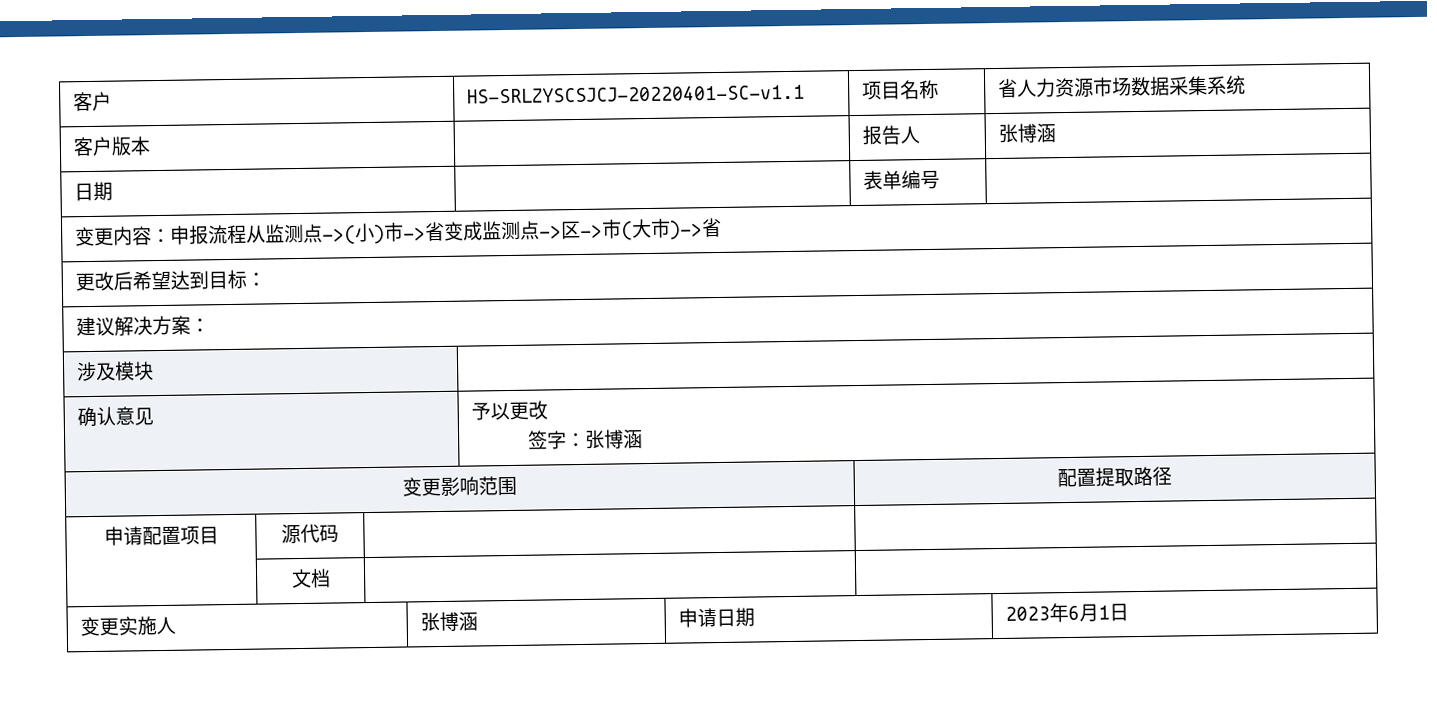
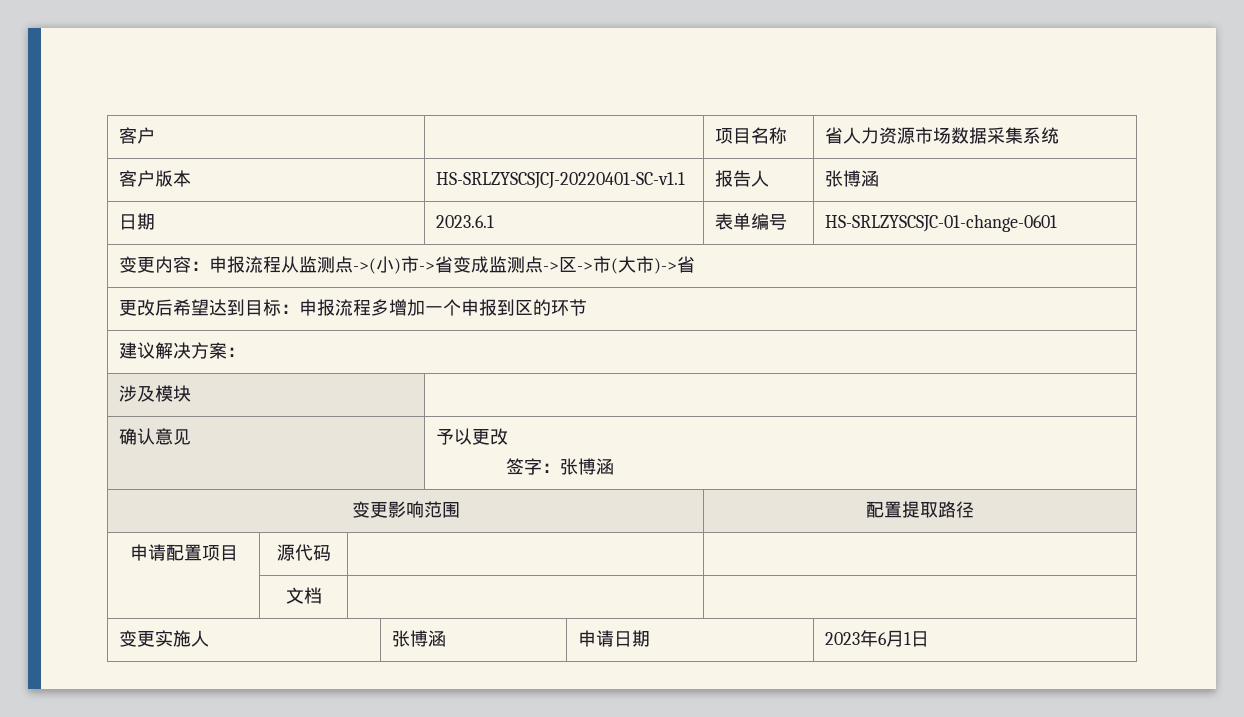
- 客户 | HS-SRLZYSCSJCJ-20220401-SC-v1.1 | 项目名称 | 省人力资源市场数据采集系统
+ 客户 | | 项目名称 | 省人力资源市场数据采集系统
- 客户版本 | | 报告人 | 张博涵
+ 客户版本 | HS-SRLZYSCSJCJ-20220401-SC-v1.1 | 报告人 | 张博涵
- 日期 | | 表单编号 |
+ 日期 | 2023.6.1 | 表单编号 | HS-SRLZYSCSJC-01-change-0601
- 更改后希望达到目标：
+ 更改后希望达到目标：申报流程多增加一个申报到区的环节

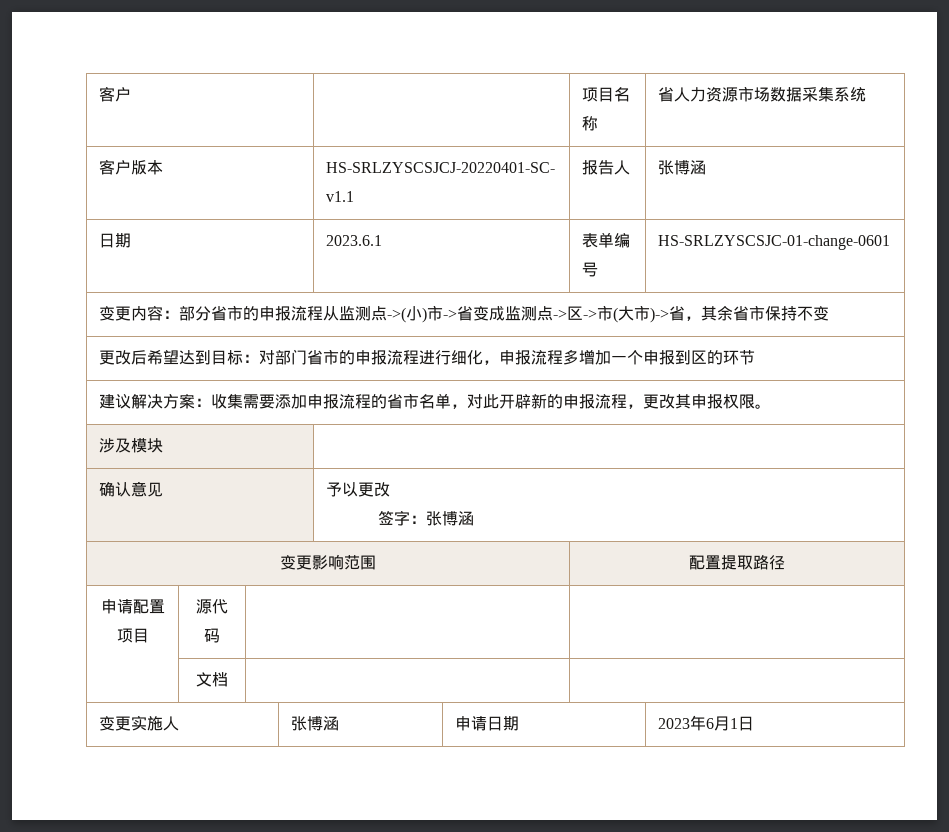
- 变更内容：申报流程从监测点->(小)市->省变成监测点->区->市(大市)->省
+ 变更内容：部分省市的申报流程从监测点->(小)市->省变成监测点->区->市(大市)->省，其余省市保持不变
- 更改后希望达到目标：申报流程多增加一个申报到区的环节
+ 更改后希望达到目标：对部门省市的申报流程进行细化，申报流程多增加一个申报到区的环节
- 建议解决方案：
+ 建议解决方案：收集需要添加申报流程的省市名单，对此开辟新的申报流程，更改其申报权限。

